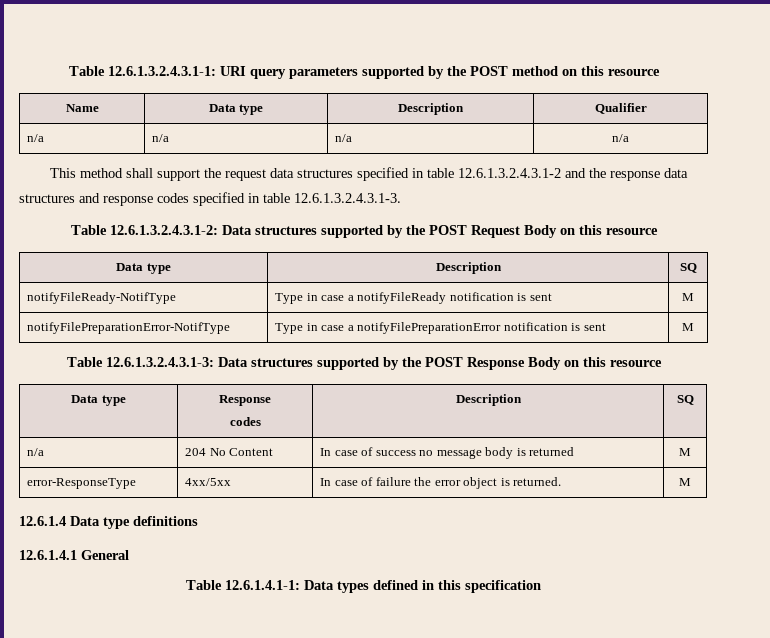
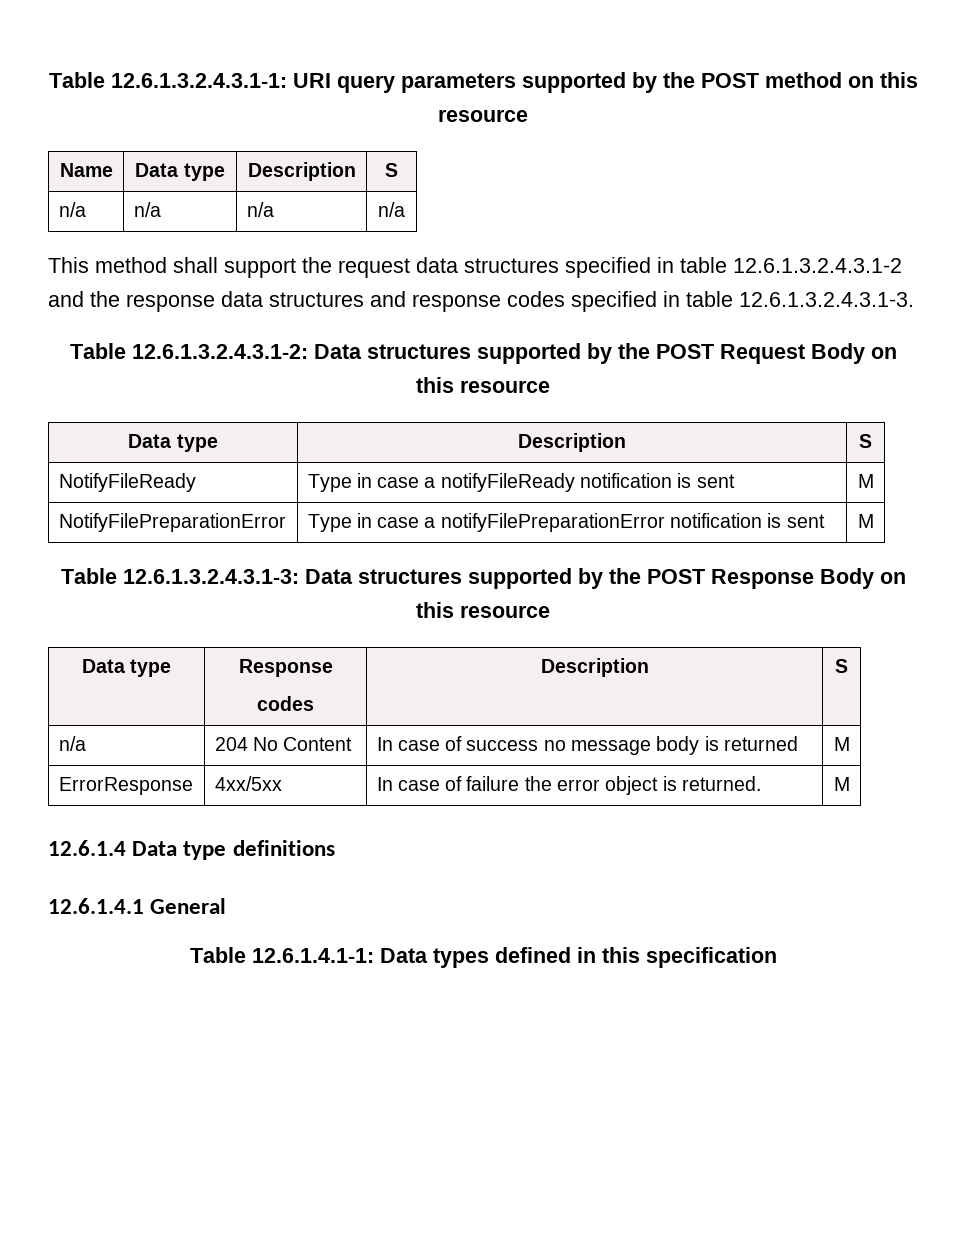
- Name | Data type | Description | Qualifier
+ Name | Data type | Description | S
  Table 12.6.1.3.2.4.3.1-2: Data structures supported by the POST Request Body on this resource
- Data type | Description | SQ
- notifyFileReady-NotifType | Type in case a notifyFileReady notification is sent | M
+ Data type | Description | S
+ NotifyFileReady | Type in case a notifyFileReady notification is sent | M
- notifyFilePreparationError-NotifType | Type in case a notifyFilePreparationError notification is sent | M
+ NotifyFilePreparationError | Type in case a notifyFilePreparationError notification is sent | M
  Data type | Response
- codes | Description | SQ
+ codes | Description | S
- error-ResponseType | 4xx/5xx | In case of failure the error object is returned. | M
+ ErrorResponse | 4xx/5xx | In case of failure the error object is returned. | M

